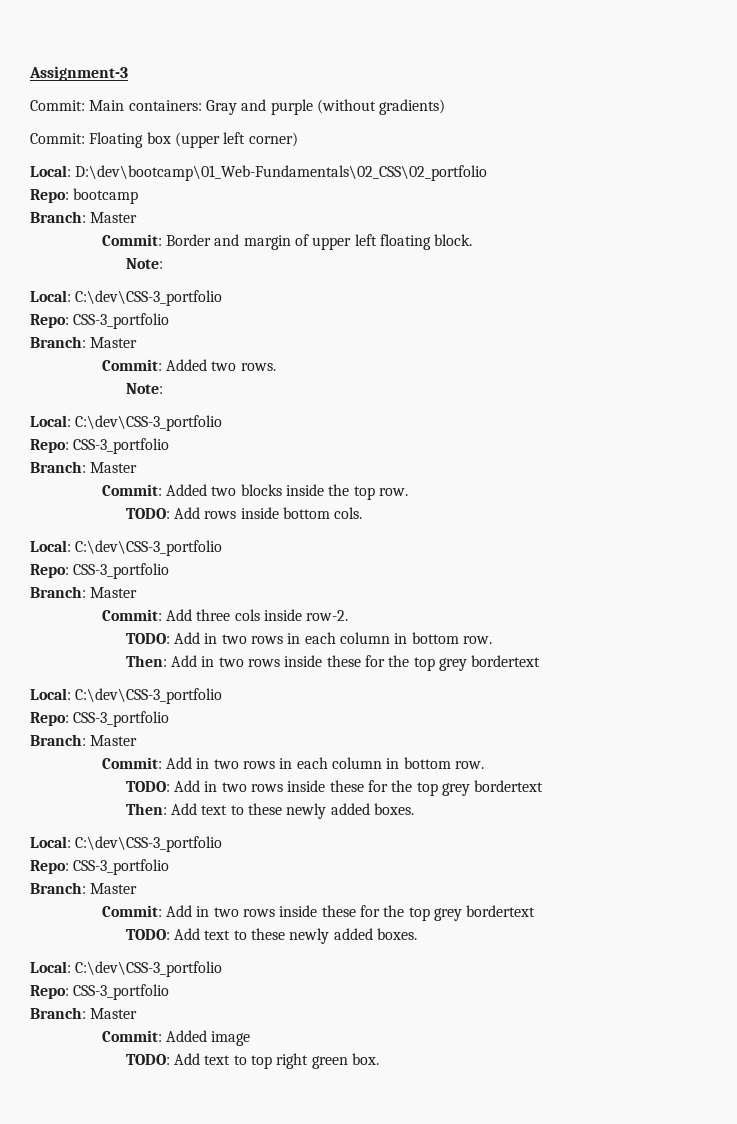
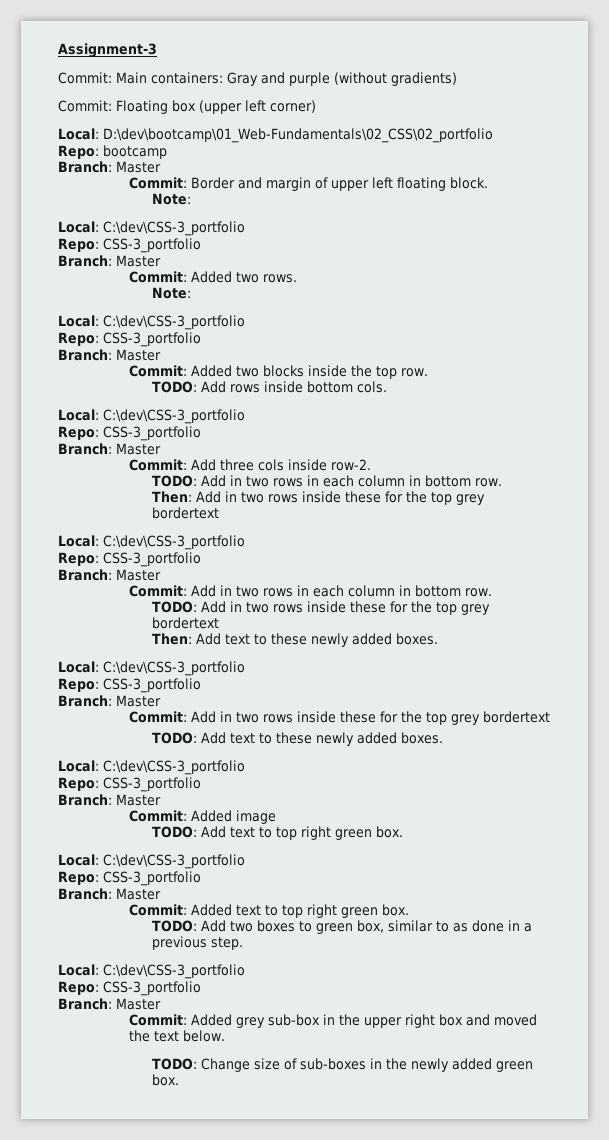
  TODO: Add text to top right green box.
+ Local: C:\dev\CSS-3_portfolio
+ Repo: CSS-3_portfolio
+ Branch: Master
+ Commit: Added text to top right green box.
+ TODO: Add two boxes to green box, similar to as done in a previous step.
+ Local: C:\dev\CSS-3_portfolio
+ Repo: CSS-3_portfolio
+ Branch: Master
+ Commit: Added grey sub-box in the upper right box and moved the text below.
+ TODO: Change size of sub-boxes in the newly added green box.

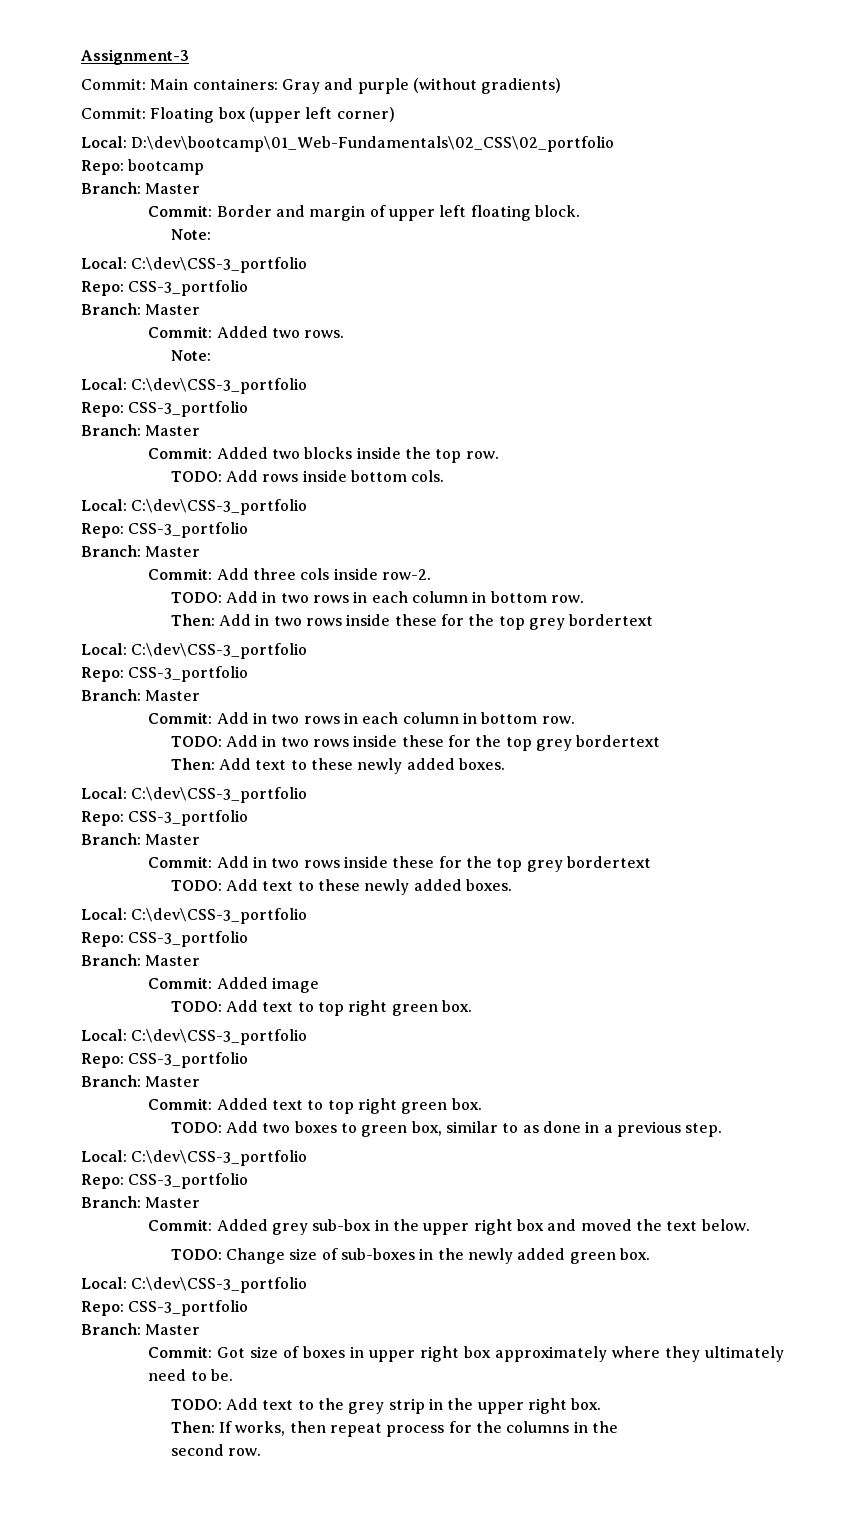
  TODO: Change size of sub-boxes in the newly added green box.
+ Local: C:\dev\CSS-3_portfolio
+ Repo: CSS-3_portfolio
+ Branch: Master
+ Commit: Got size of boxes in upper right box approximately where they ultimately need to be.
+ TODO: Add text to the grey strip in the upper right box.
+ Then: If works, then repeat process for the columns in the
+ second row.

